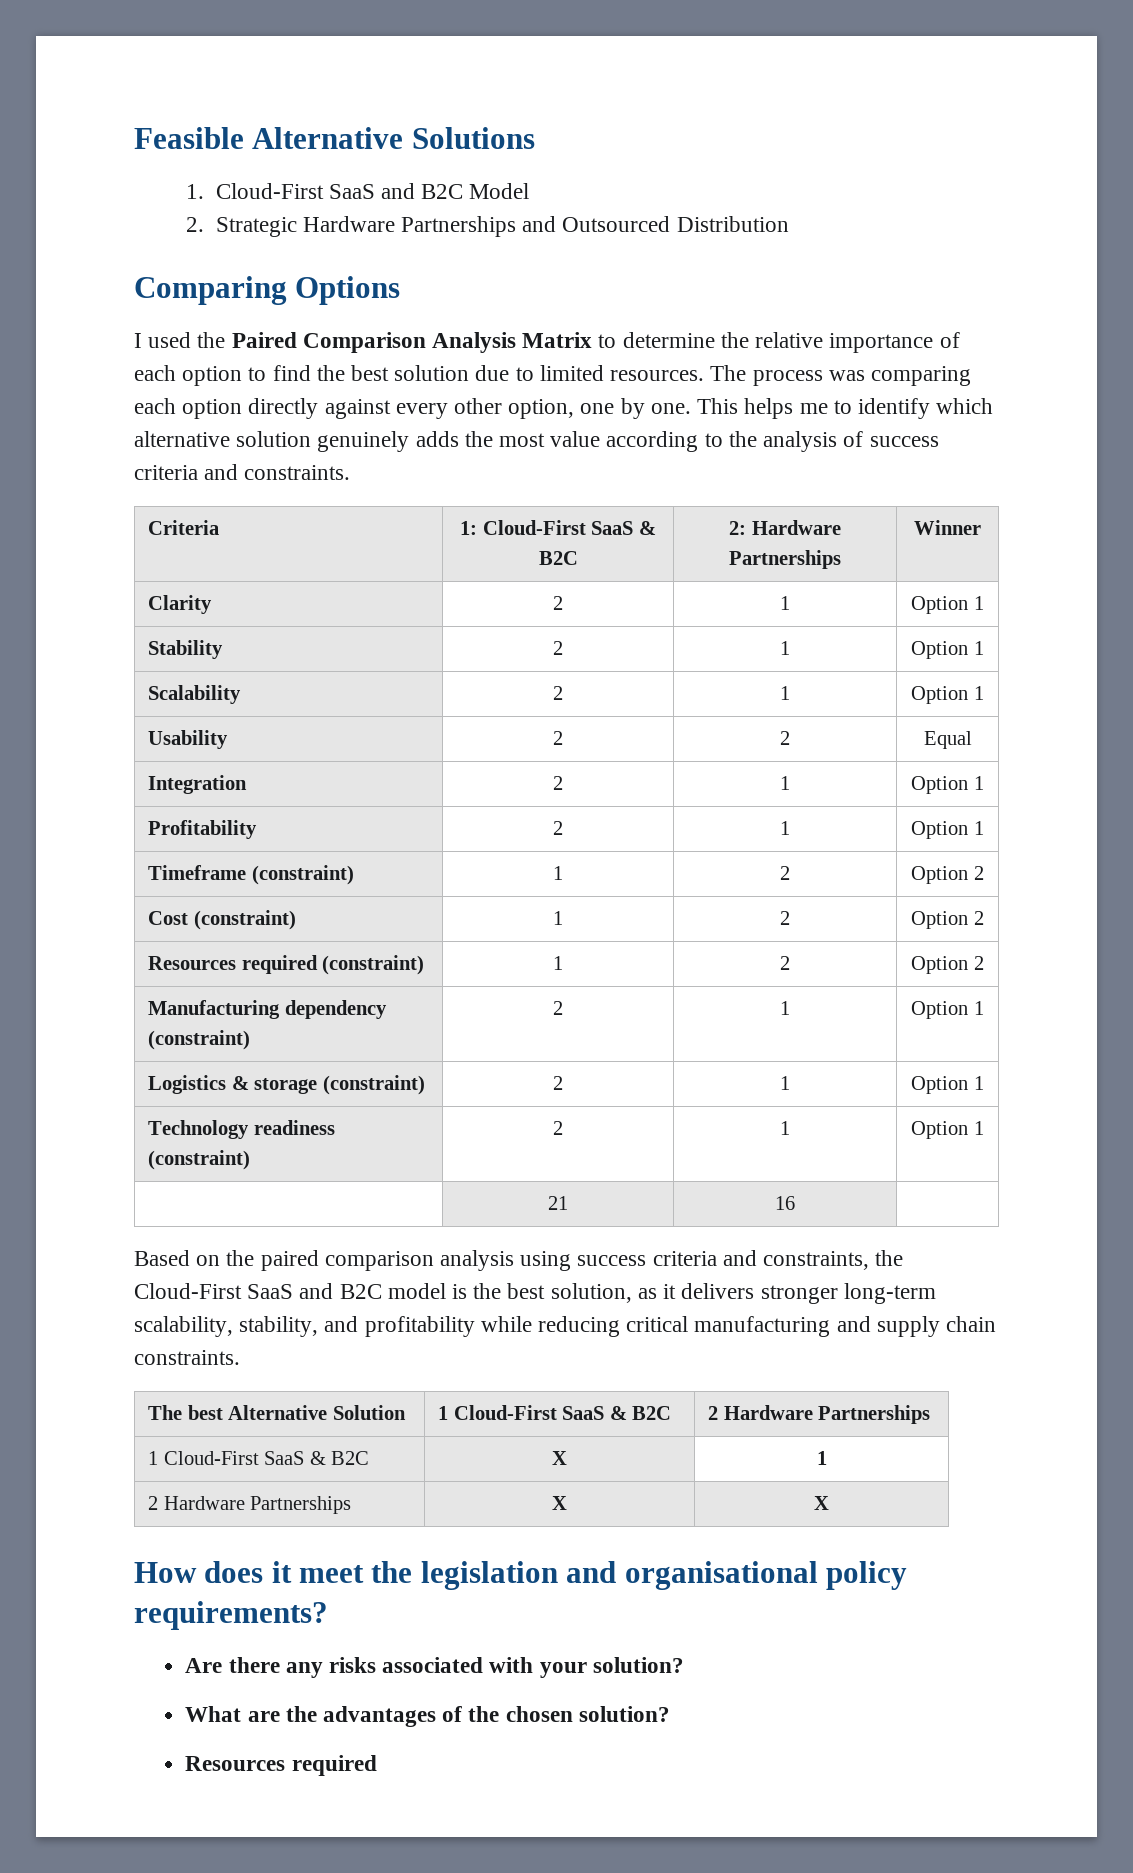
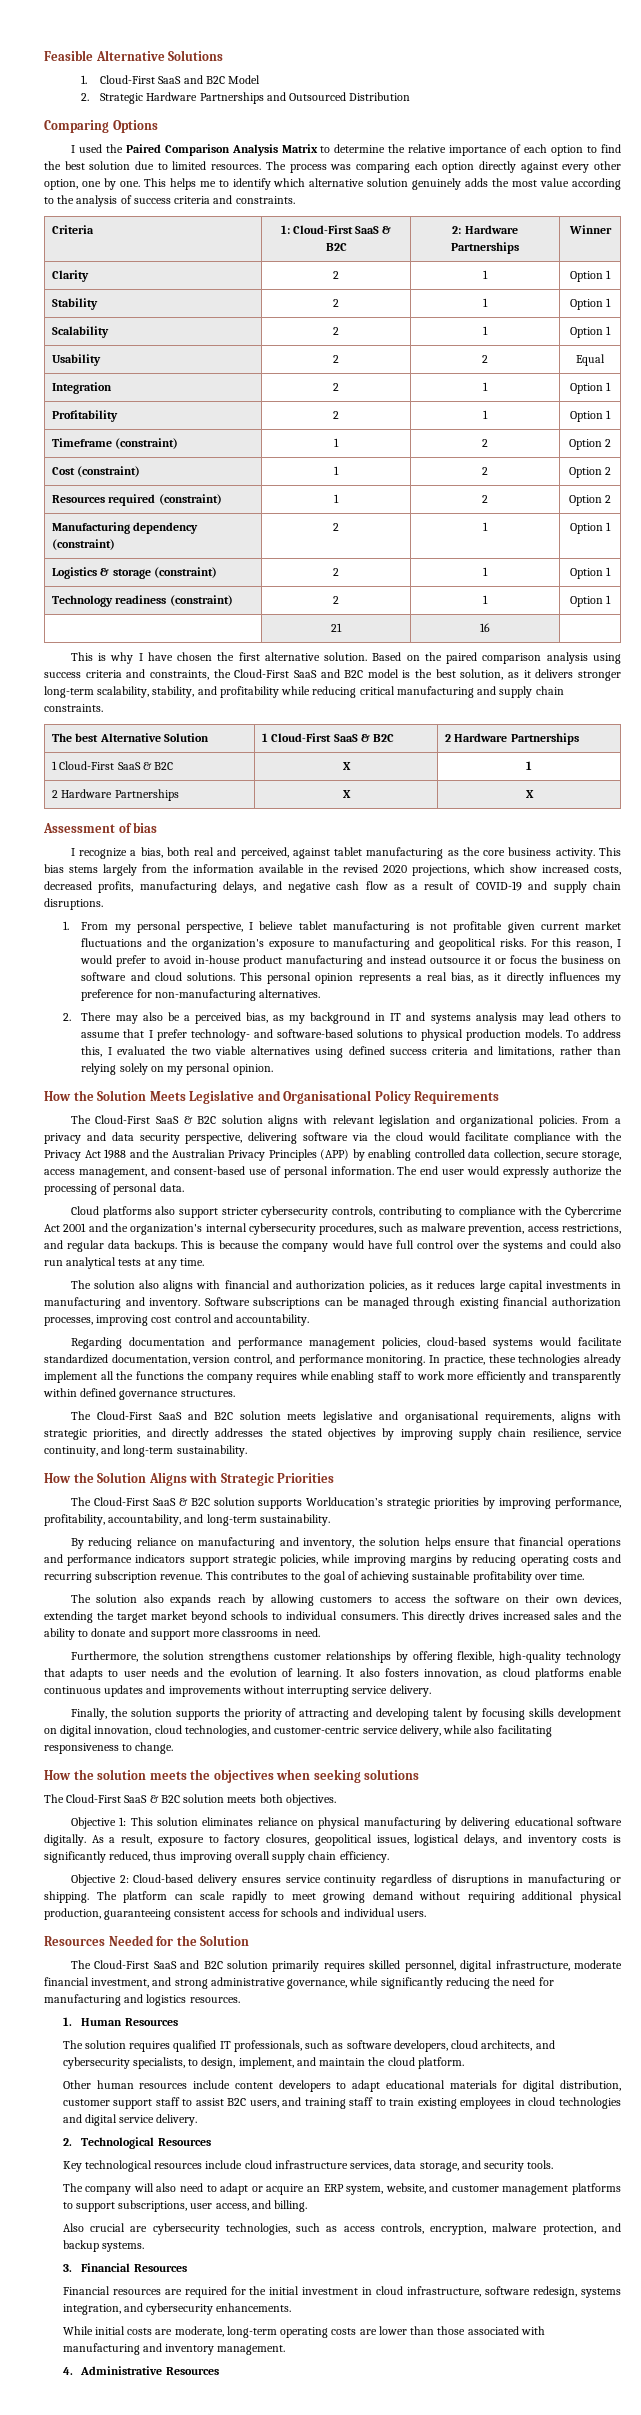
+ This is why I have chosen the first alternative solution.
- How does it meet the legislation and organisational policy requirements?
- Are there any risks associated with your solution?
- What are the advantages of the chosen solution?
- Resources required
+ Assessment of bias
+ I recognize a bias, both real and perceived, against tablet manufacturing as the core business activity. This bias stems largely from the information available in the revised 2020 projections, which show increased costs, decreased profits, manufacturing delays, and negative cash flow as a result of COVID-19 and supply chain disruptions.
+ 1. From my personal perspective, I believe tablet manufacturing is not profitable given current market fluctuations and the organization's exposure to manufacturing and geopolitical risks. For this reason, I would prefer to avoid in-house product manufacturing and instead outsource it or focus the business on software and cloud solutions. This personal opinion represents a real bias, as it directly influences my preference for non-manufacturing alternatives.
+ 2. There may also be a perceived bias, as my background in IT and systems analysis may lead others to assume that I prefer technology- and software-based solutions to physical production models. To address this, I evaluated the two viable alternatives using defined success criteria and limitations, rather than relying solely on my personal opinion.
+ How the Solution Meets Legislative and Organisational Policy Requirements
+ The Cloud-First SaaS & B2C solution aligns with relevant legislation and organizational policies. From a privacy and data security perspective, delivering software via the cloud would facilitate compliance with the Privacy Act 1988 and the Australian Privacy Principles (APP) by enabling controlled data collection, secure storage, access management, and consent-based use of personal information. The end user would expressly authorize the processing of personal data.
+ Cloud platforms also support stricter cybersecurity controls, contributing to compliance with the Cybercrime Act 2001 and the organization's internal cybersecurity procedures, such as malware prevention, access restrictions, and regular data backups. This is because the company would have full control over the systems and could also run analytical tests at any time.
+ The solution also aligns with financial and authorization policies, as it reduces large capital investments in manufacturing and inventory. Software subscriptions can be managed through existing financial authorization processes, improving cost control and accountability.
+ Regarding documentation and performance management policies, cloud-based systems would facilitate standardized documentation, version control, and performance monitoring. In practice, these technologies already implement all the functions the company requires while enabling staff to work more efficiently and transparently within defined governance structures.
+ The Cloud-First SaaS and B2C solution meets legislative and organisational requirements, aligns with strategic priorities, and directly addresses the stated objectives by improving supply chain resilience, service continuity, and long-term sustainability.
+ How the Solution Aligns with Strategic Priorities
+ The Cloud-First SaaS & B2C solution supports Worlducation’s strategic priorities by improving performance, profitability, accountability, and long-term sustainability.
+ By reducing reliance on manufacturing and inventory, the solution helps ensure that financial operations and performance indicators support strategic policies, while improving margins by reducing operating costs and recurring subscription revenue. This contributes to the goal of achieving sustainable profitability over time.
+ The solution also expands reach by allowing customers to access the software on their own devices, extending the target market beyond schools to individual consumers. This directly drives increased sales and the ability to donate and support more classrooms in need.
+ Furthermore, the solution strengthens customer relationships by offering flexible, high-quality technology that adapts to user needs and the evolution of learning. It also fosters innovation, as cloud platforms enable continuous updates and improvements without interrupting service delivery.
+ Finally, the solution supports the priority of attracting and developing talent by focusing skills development on digital innovation, cloud technologies, and customer-centric service delivery, while also facilitating responsiveness to change.
+ How the solution meets the objectives when seeking solutions
+ The Cloud-First SaaS & B2C solution meets both objectives.
+ Objective 1: This solution eliminates reliance on physical manufacturing by delivering educational software digitally. As a result, exposure to factory closures, geopolitical issues, logistical delays, and inventory costs is significantly reduced, thus improving overall supply chain efficiency.
+ Objective 2: Cloud-based delivery ensures service continuity regardless of disruptions in manufacturing or shipping. The platform can scale rapidly to meet growing demand without requiring additional physical production, guaranteeing consistent access for schools and individual users.
+ Resources Needed for the Solution
+ The Cloud-First SaaS and B2C solution primarily requires skilled personnel, digital infrastructure, moderate financial investment, and strong administrative governance, while significantly reducing the need for manufacturing and logistics resources.
+ 1. Human Resources
+ The solution requires qualified IT professionals, such as software developers, cloud architects, and cybersecurity specialists, to design, implement, and maintain the cloud platform.
+ Other human resources include content developers to adapt educational materials for digital distribution, customer support staff to assist B2C users, and training staff to train existing employees in cloud technologies and digital service delivery.
+ 2. Technological Resources
+ Key technological resources include cloud infrastructure services, data storage, and security tools.
+ The company will also need to adapt or acquire an ERP system, website, and customer management platforms to support subscriptions, user access, and billing.
+ Also crucial are cybersecurity technologies, such as access controls, encryption, malware protection, and backup systems.
+ 3. Financial Resources
+ Financial resources are required for the initial investment in cloud infrastructure, software redesign, systems integration, and cybersecurity enhancements.
+ While initial costs are moderate, long-term operating costs are lower than those associated with manufacturing and inventory management.
+ 4. Administrative Resources

